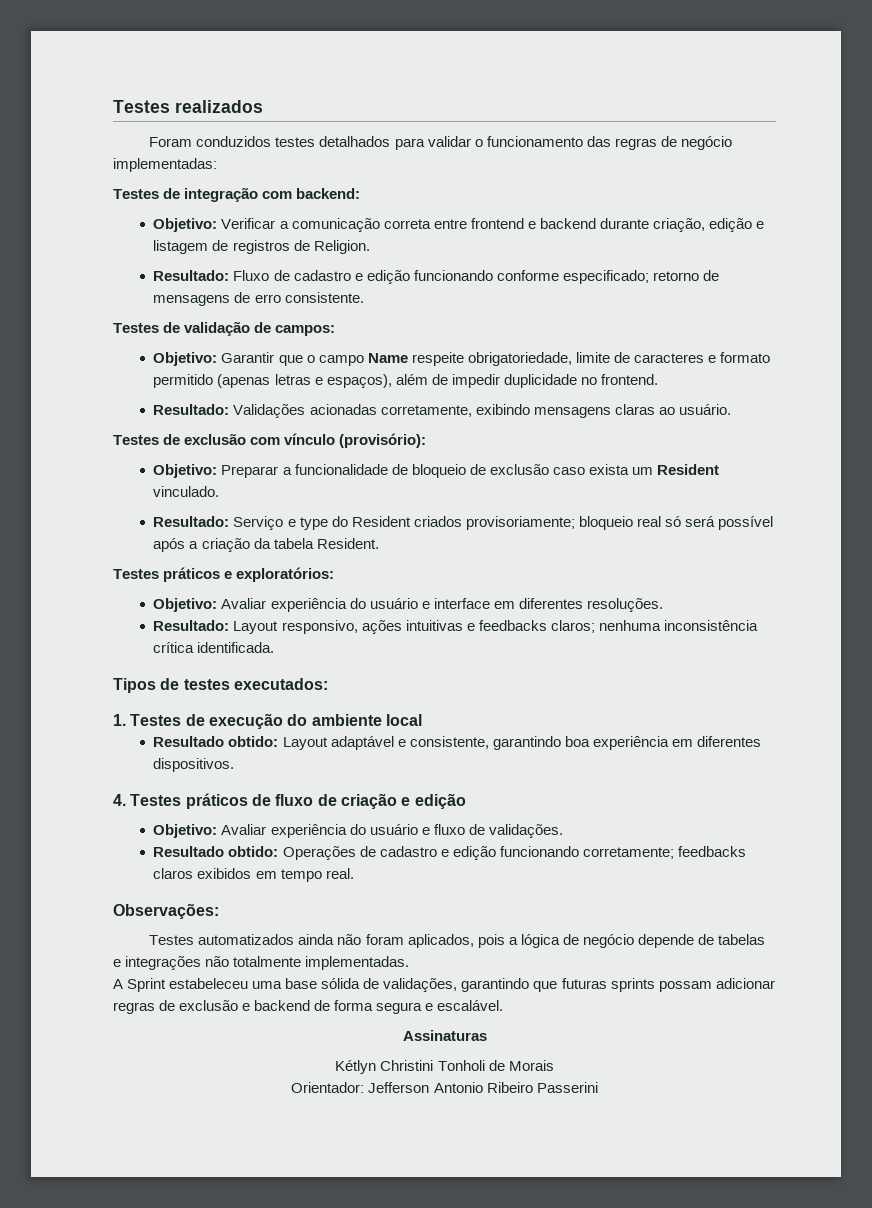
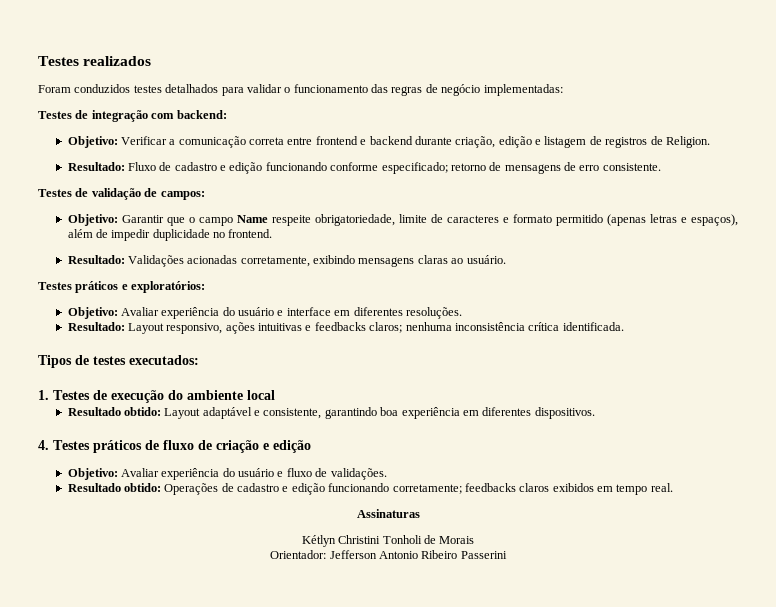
- Testes de exclusão com vínculo (provisório):
- Objetivo: Preparar a funcionalidade de bloqueio de exclusão caso exista um Resident vinculado.
- Resultado: Serviço e type do Resident criados provisoriamente; bloqueio real só será possível após a criação da tabela Resident.
- Observações:
- Testes automatizados ainda não foram aplicados, pois a lógica de negócio depende de tabelas e integrações não totalmente implementadas.
- A Sprint estabeleceu uma base sólida de validações, garantindo que futuras sprints possam adicionar regras de exclusão e backend de forma segura e escalável.

